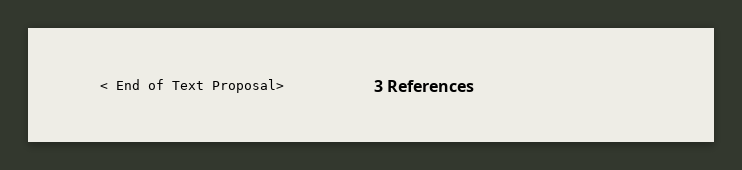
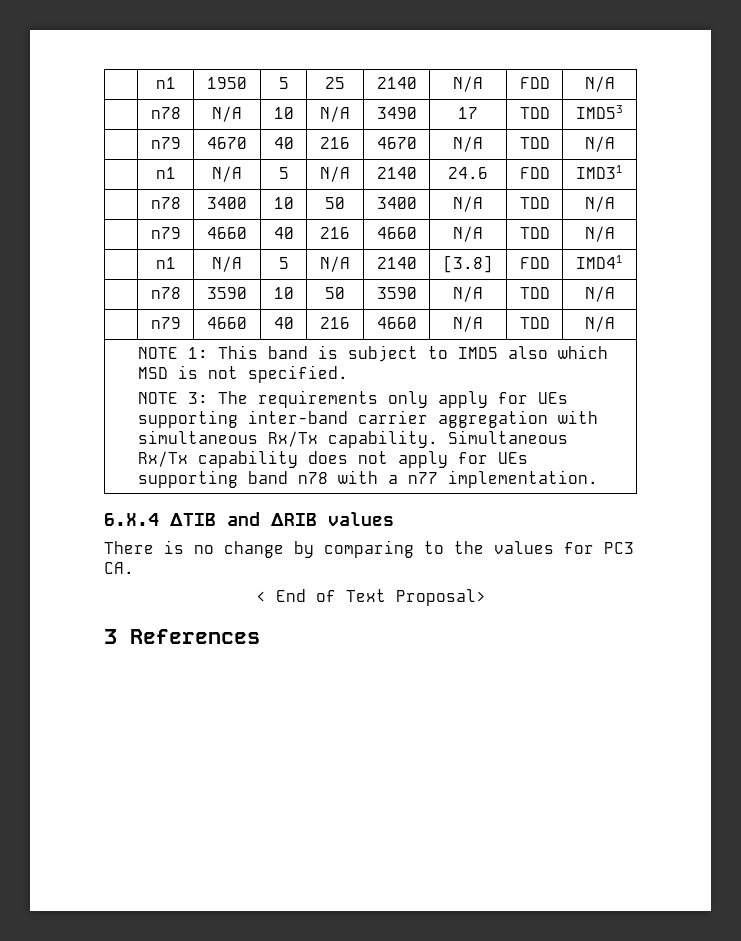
+ | n1 | 1950 | 5 | 25 | 2140 | N/A | FDD | N/A
+ | n78 | N/A | 10 | N/A | 3490 | 17 | TDD | IMD53
+ | n79 | 4670 | 40 | 216 | 4670 | N/A | TDD | N/A
+ | n1 | N/A | 5 | N/A | 2140 | 24.6 | FDD | IMD31
+ | n78 | 3400 | 10 | 50 | 3400 | N/A | TDD | N/A
+ | n79 | 4660 | 40 | 216 | 4660 | N/A | TDD | N/A
+ | n1 | N/A | 5 | N/A | 2140 | [3.8] | FDD | IMD41
+ | n78 | 3590 | 10 | 50 | 3590 | N/A | TDD | N/A
+ | n79 | 4660 | 40 | 216 | 4660 | N/A | TDD | N/A
+ NOTE 1: This band is subject to IMD5 also which MSD is not specified.
+ NOTE 3: The requirements only apply for UEs supporting inter-band carrier aggregation with simultaneous Rx/Tx capability. Simultaneous Rx/Tx capability does not apply for UEs supporting band n78 with a n77 implementation.
+ 6.X.4 ∆TIB and ∆RIB values
+ There is no change by comparing to the values for PC3 CA.

